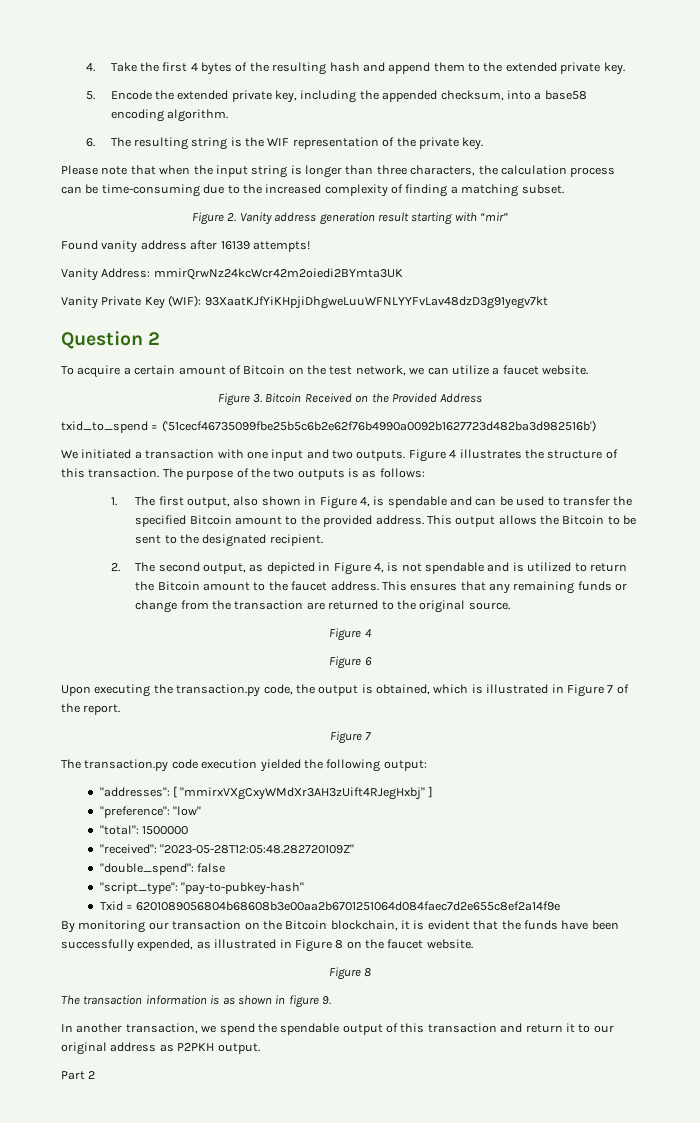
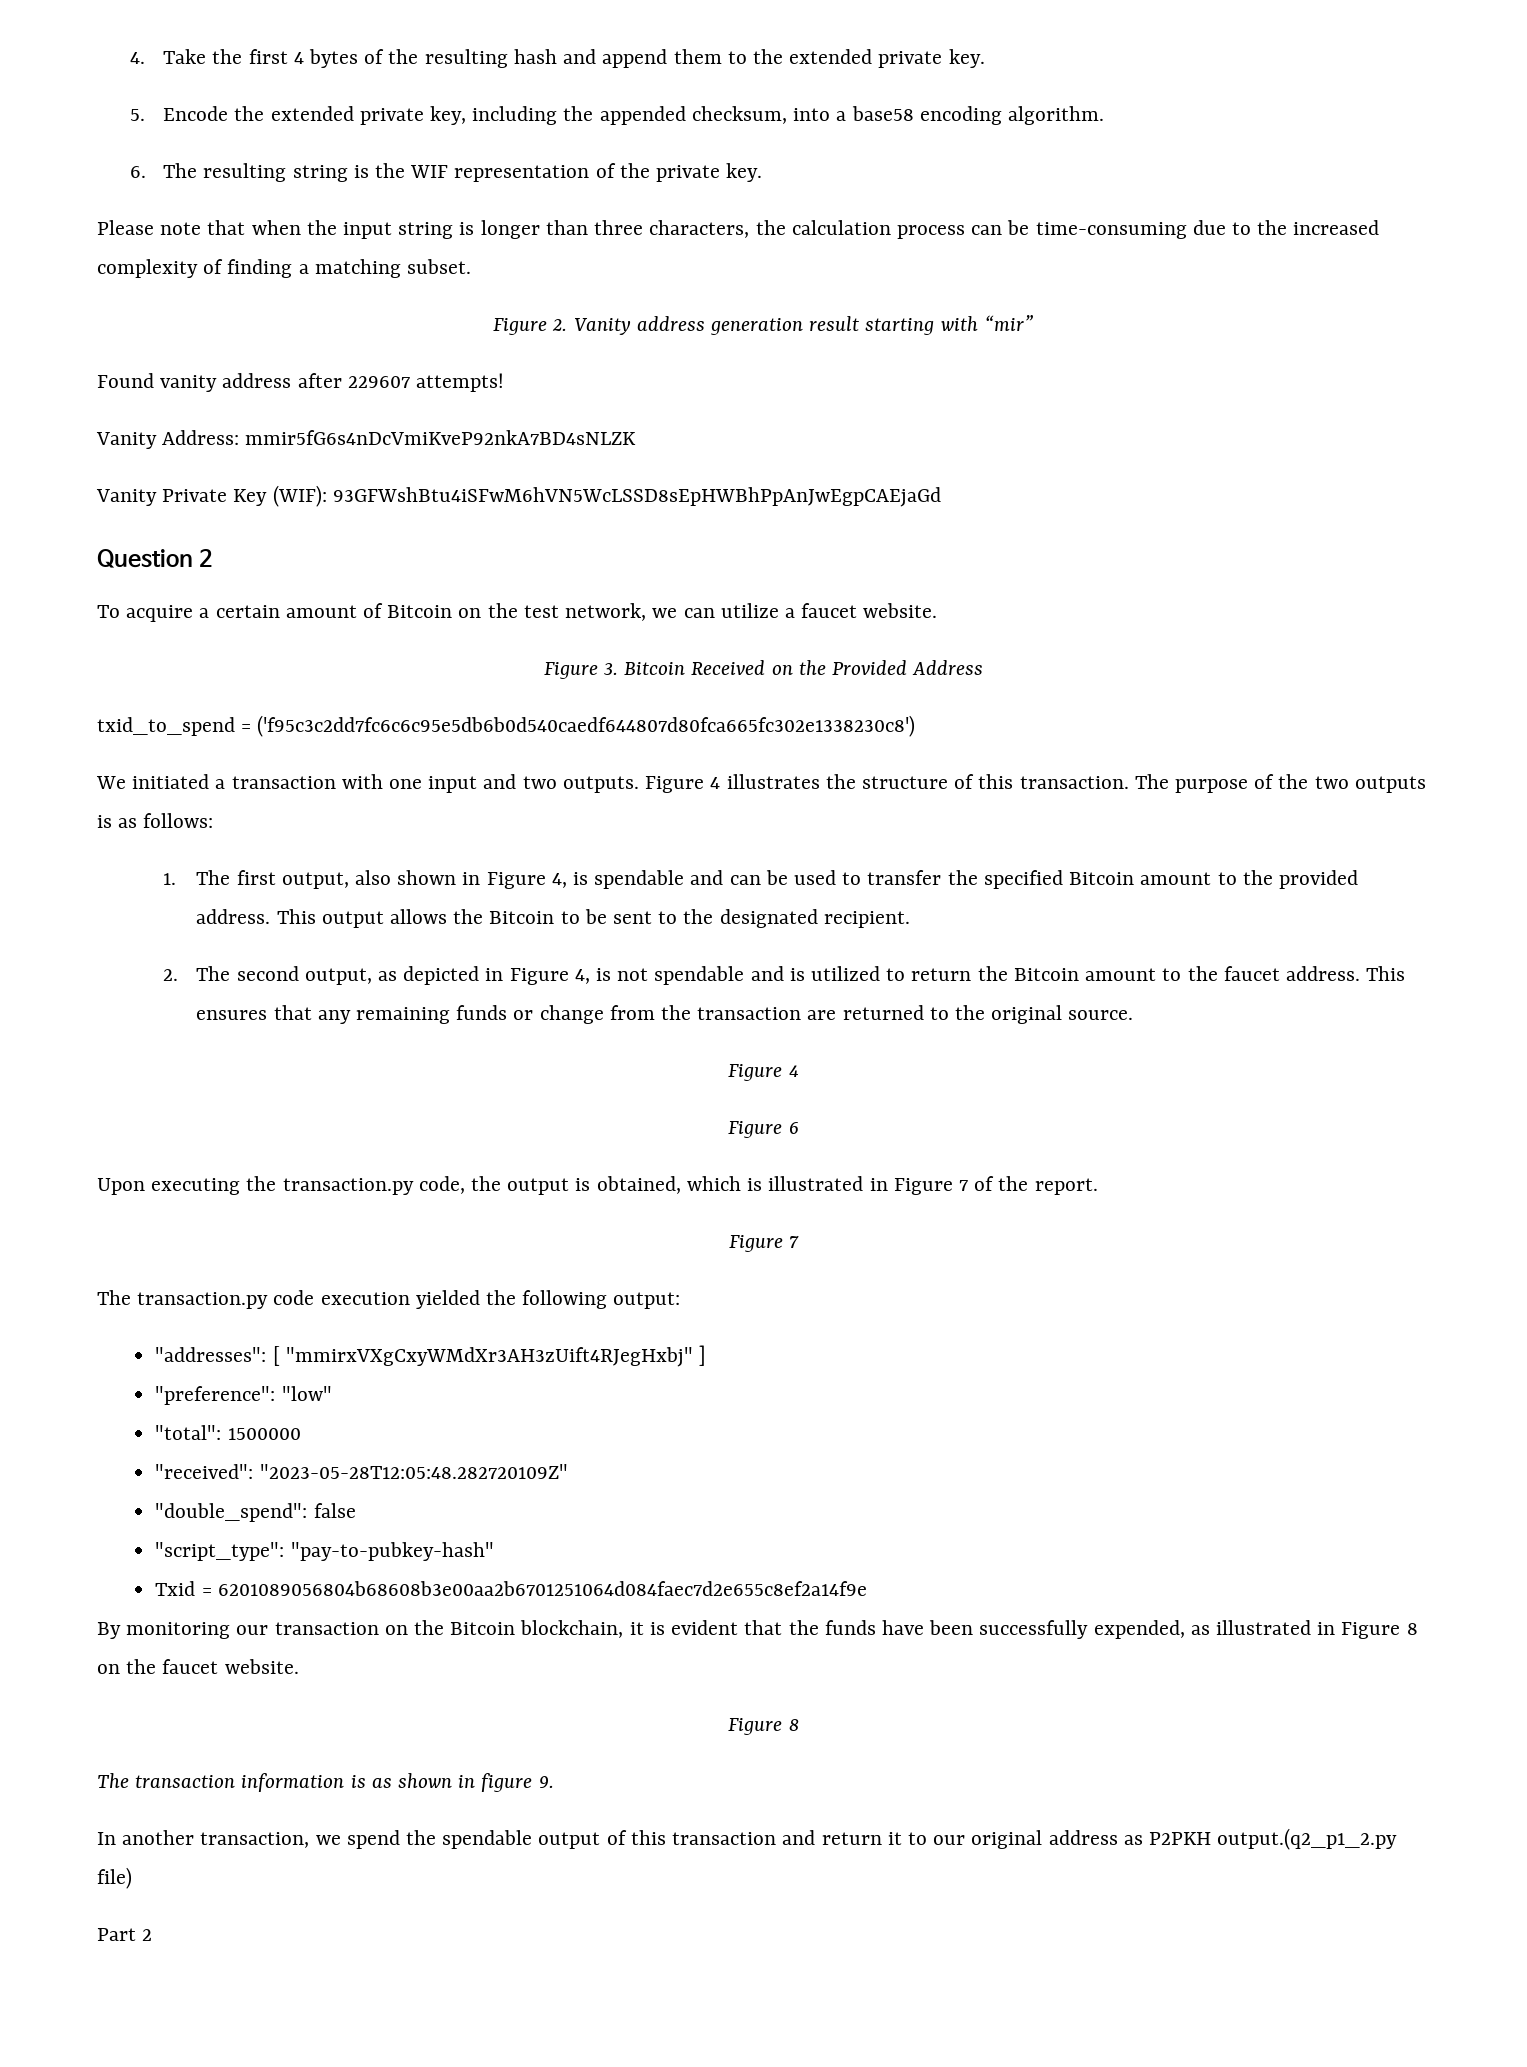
- Found vanity address after 16139 attempts!
+ Found vanity address after 229607 attempts!
- Vanity Address: mmirQrwNz24kcWcr42m2oiedi2BYmta3UK
+ Vanity Address: mmir5fG6s4nDcVmiKveP92nkA7BD4sNLZK
- Vanity Private Key (WIF): 93XaatKJfYiKHpjiDhgweLuuWFNLYYFvLav48dzD3g91yegv7kt
+ Vanity Private Key (WIF): 93GFWshBtu4iSFwM6hVN5WcLSSD8sEpHWBhPpAnJwEgpCAEjaGd
- txid_to_spend = ('51cecf46735099fbe25b5c6b2e62f76b4990a0092b1627723d482ba3d982516b')
+ txid_to_spend = ('f95c3c2dd7fc6c6c95e5db6b0d540caedf644807d80fca665fc302e1338230c8')
- In another transaction, we spend the spendable output of this transaction and return it to our original address as P2PKH output.
+ In another transaction, we spend the spendable output of this transaction and return it to our original address as P2PKH output.(q2_p1_2.py file)

